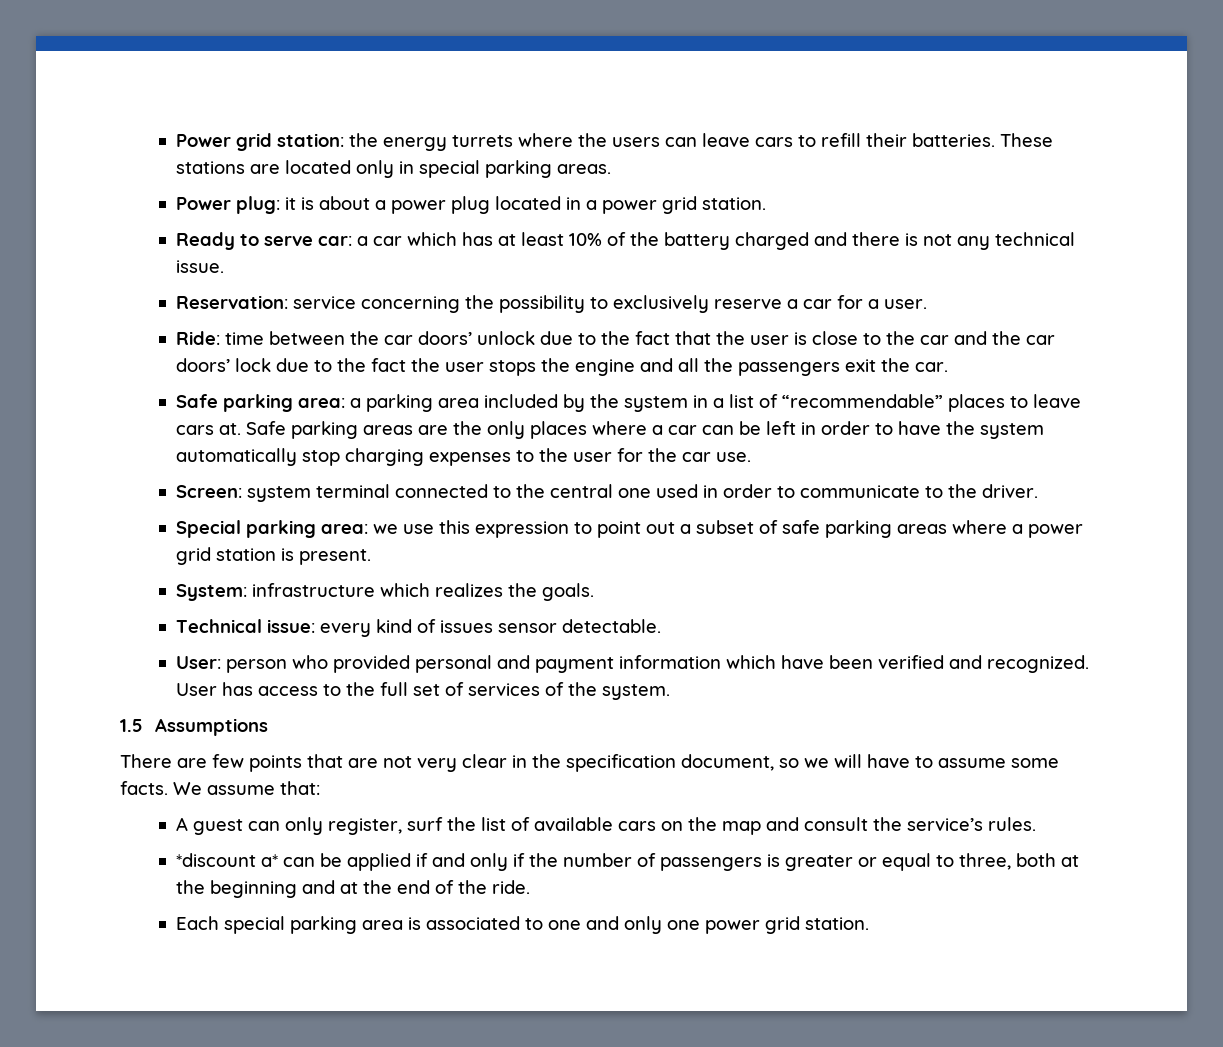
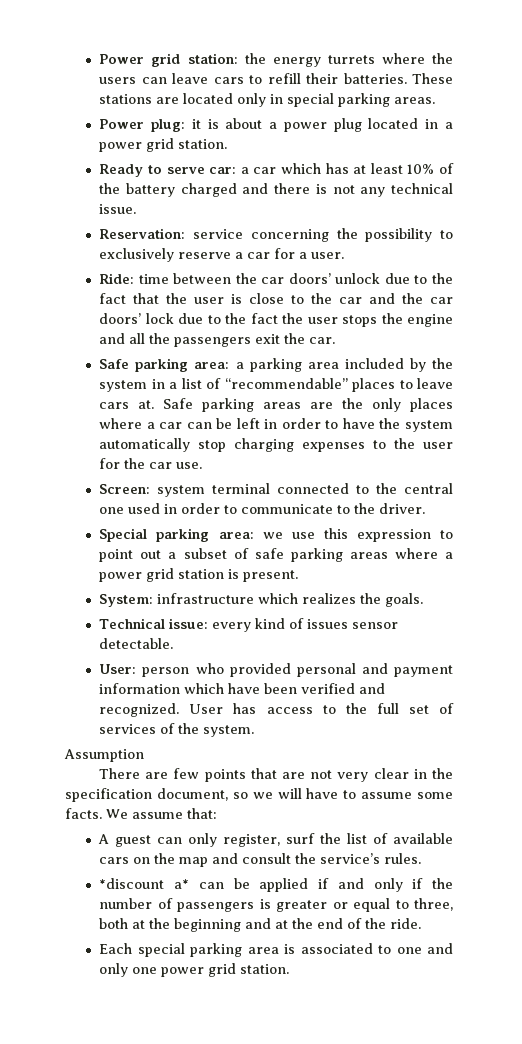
- 1.5 Assumptions
+ Assumption

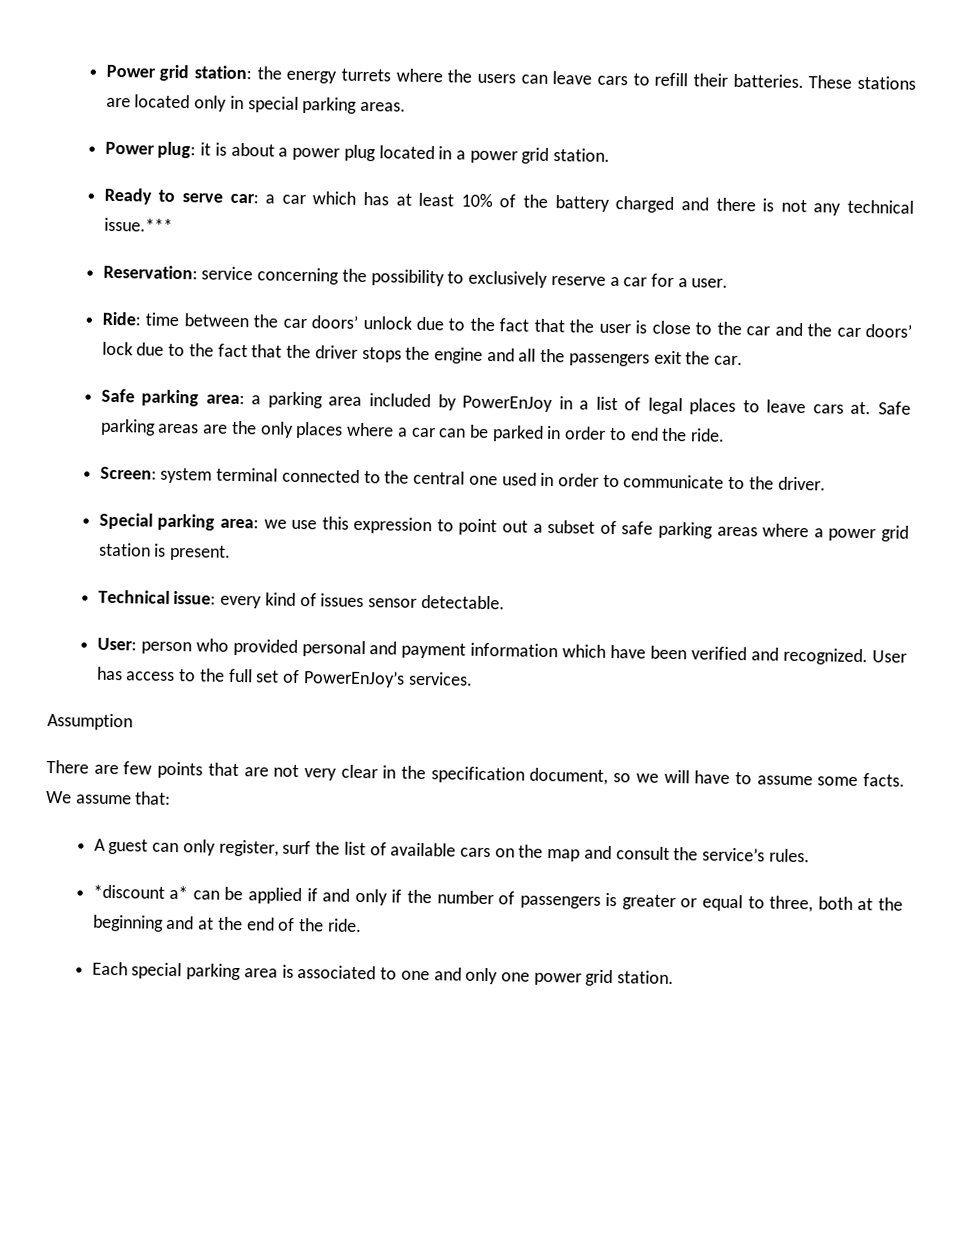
- Ready to serve car: a car which has at least 10% of the battery charged and there is not any technical issue.
+ Ready to serve car: a car which has at least 10% of the battery charged and there is not any technical issue.***
- Ride: time between the car doors’ unlock due to the fact that the user is close to the car and the car doors’ lock due to the fact the user stops the engine and all the passengers exit the car.
+ Ride: time between the car doors’ unlock due to the fact that the user is close to the car and the car doors’ lock due to the fact that the driver stops the engine and all the passengers exit the car.
- Safe parking area: a parking area included by the system in a list of “recommendable” places to leave cars at.
+ Safe parking area: a parking area included by PowerEnJoy in a list of legal places to leave cars at.
- Safe parking areas are the only places where a car can be left in order to have the system automatically stop charging expenses to the user for the car use.
+ Safe parking areas are the only places where a car can be parked in order to end the ride.
- System: infrastructure which realizes the goals.
- User has access to the full set of services of the system.
+ User has access to the full set of PowerEnJoy’s services.

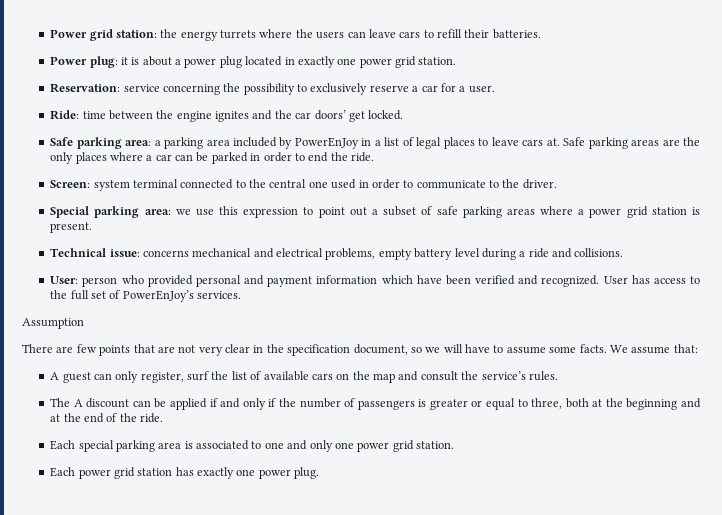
- These stations are located only in special parking areas.
- Power plug: it is about a power plug located in a power grid station.
- Ready to serve car: a car which has at least 10% of the battery charged and there is not any technical issue.***
+ Power plug: it is about a power plug located in exactly one power grid station.
- Ride: time between the car doors’ unlock due to the fact that the user is close to the car and the car doors’ lock due to the fact that the driver stops the engine and all the passengers exit the car.
+ Ride: time between the engine ignites and the car doors’ get locked.
- Technical issue: every kind of issues sensor detectable.
+ Technical issue: concerns mechanical and electrical problems, empty battery level during a ride and collisions.
- *discount a* can be applied if and only if the number of passengers is greater or equal to three, both at the beginning and at the end of the ride.
+ The A discount can be applied if and only if the number of passengers is greater or equal to three, both at the beginning and at the end of the ride.
+ Each power grid station has exactly one power plug.

